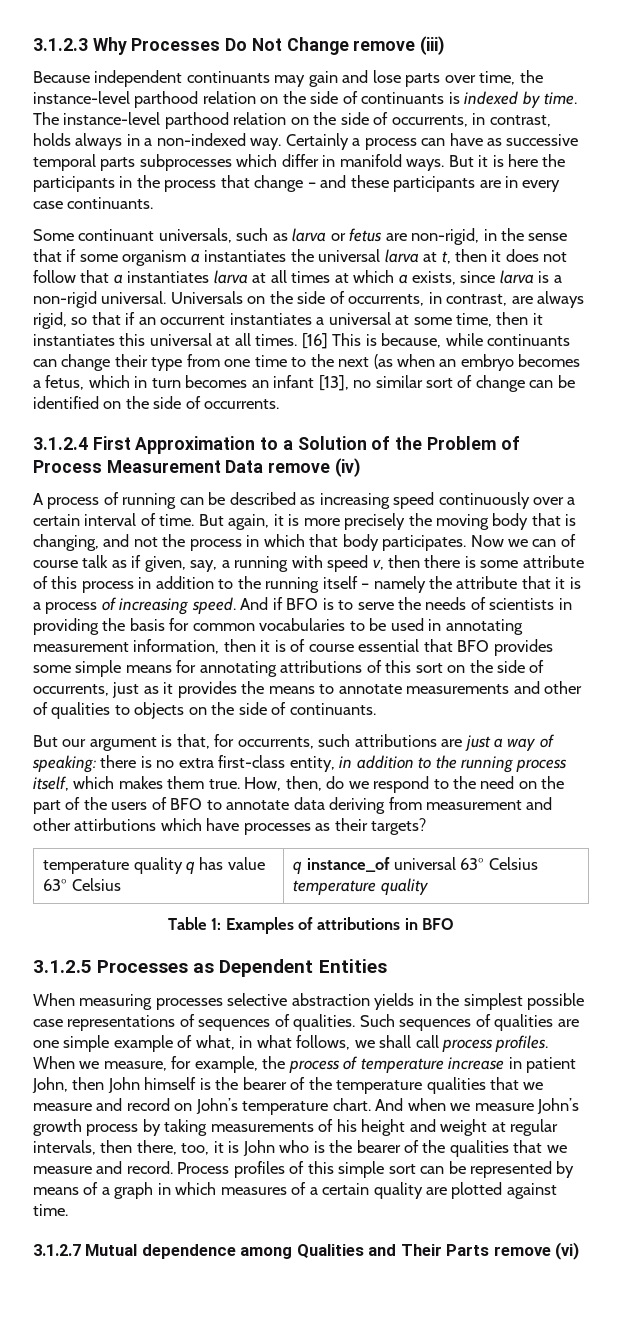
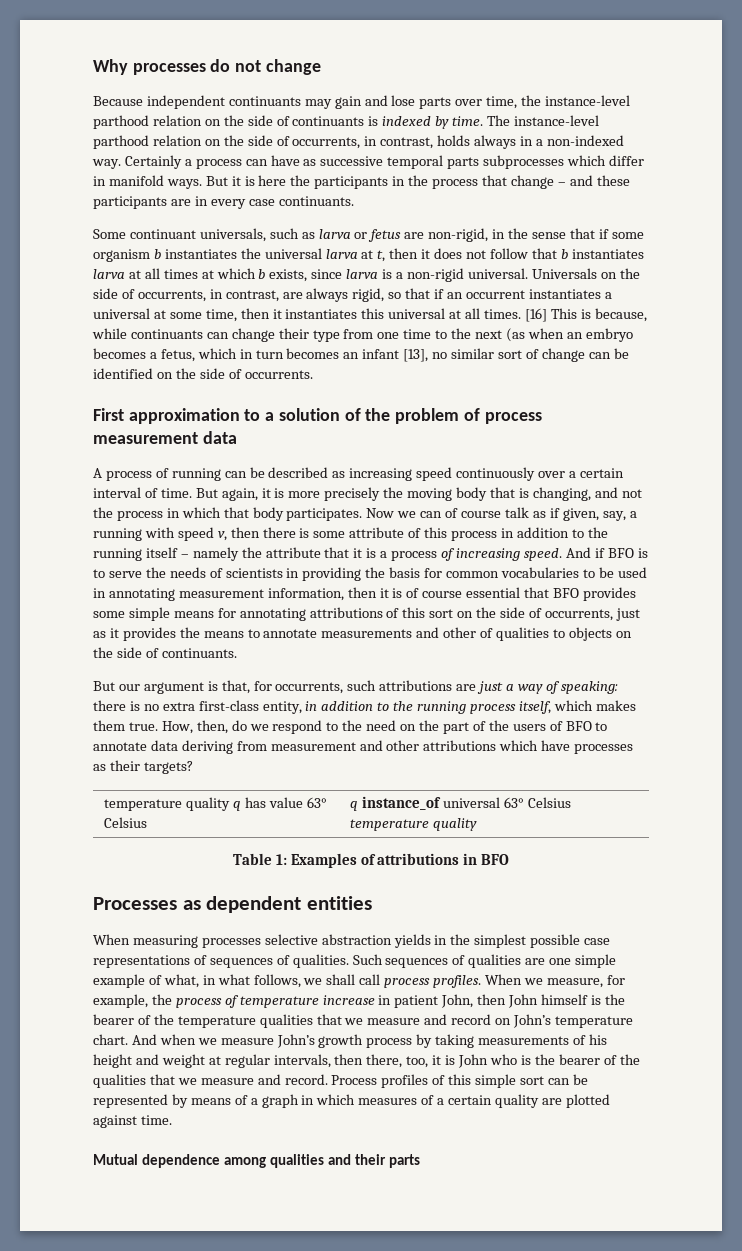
- 3.1.2.3 Why Processes Do Not Change remove (iii)
+ Why processes do not change
- Some continuant universals, such as larva or fetus are non-rigid, in the sense that if some organism a instantiates the universal larva at t, then it does not follow that a instantiates larva at all times at which a exists, since larva is a non-rigid universal.
+ Some continuant universals, such as larva or fetus are non-rigid, in the sense that if some organism b instantiates the universal larva at t, then it does not follow that b instantiates larva at all times at which b exists, since larva is a non-rigid universal.
- 3.1.2.4 First Approximation to a Solution of the Problem of Process Measurement Data remove (iv)
+ First approximation to a solution of the problem of process measurement data
- How, then, do we respond to the need on the part of the users of BFO to annotate data deriving from measurement and other attirbutions which have processes as their targets?
+ How, then, do we respond to the need on the part of the users of BFO to annotate data deriving from measurement and other attributions which have processes as their targets?
- 3.1.2.5 Processes as Dependent Entities
+ Processes as dependent entities
- 3.1.2.7 Mutual dependence among Qualities and Their Parts remove (vi)
+ Mutual dependence among qualities and their parts

